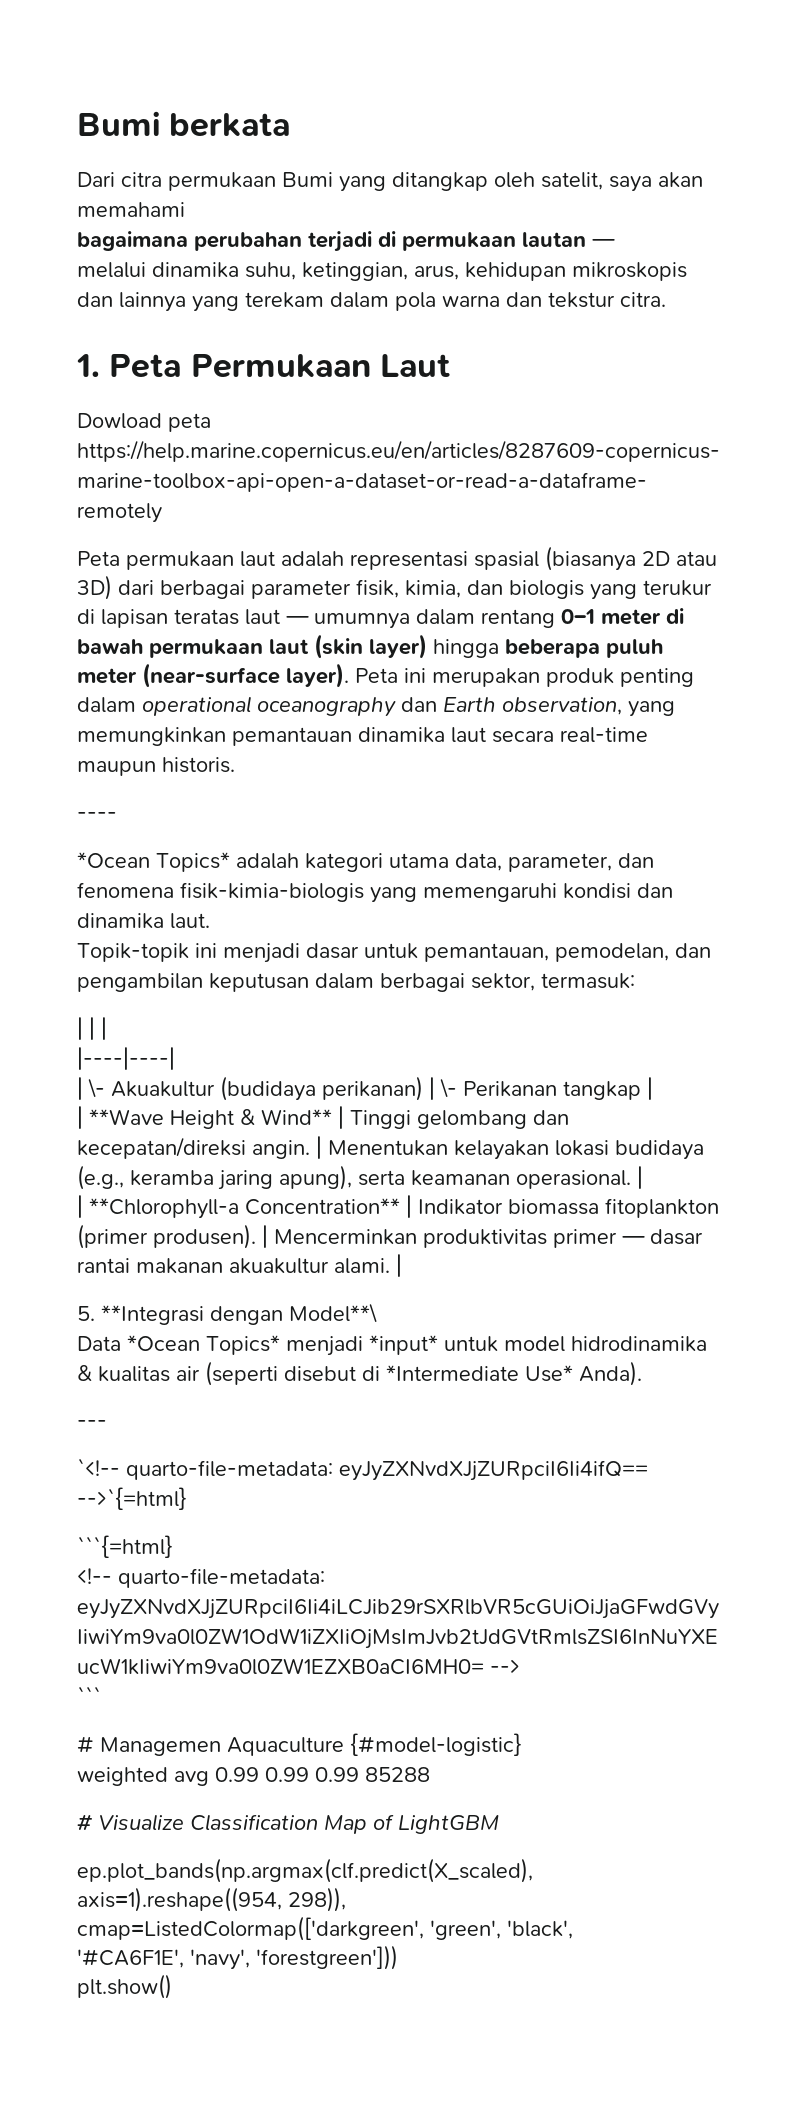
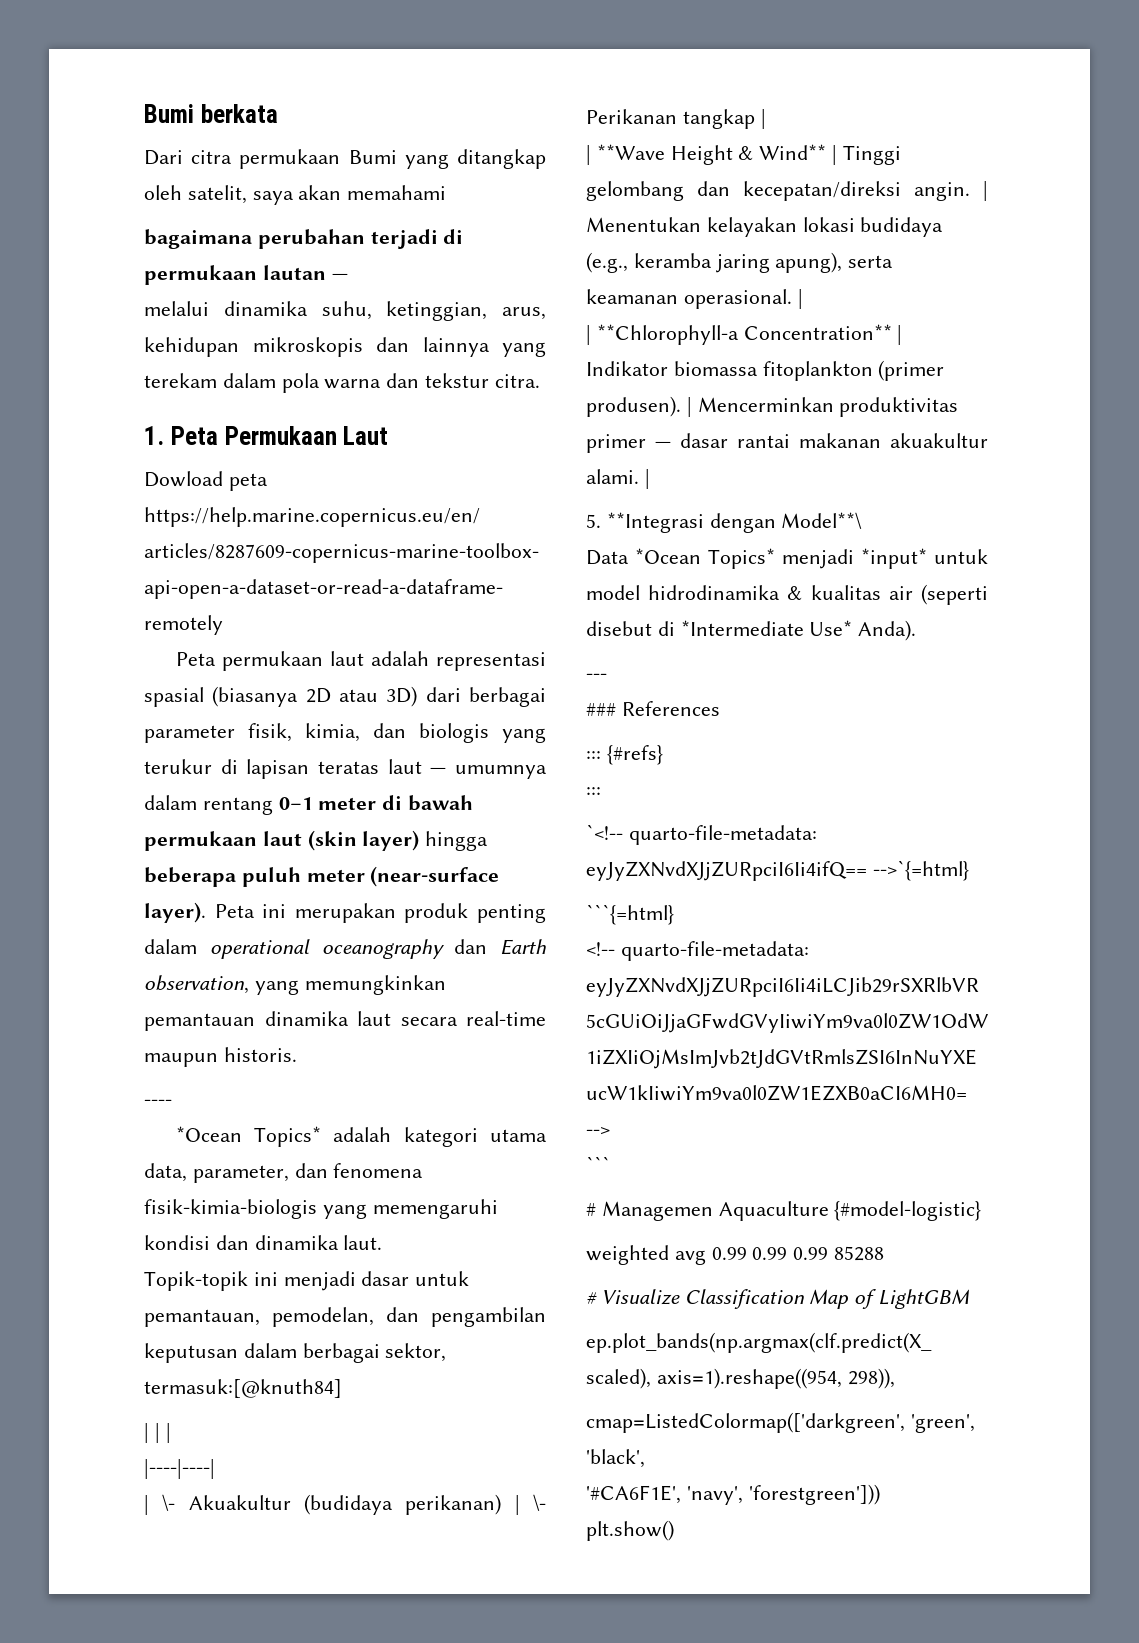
- Topik-topik ini menjadi dasar untuk pemantauan, pemodelan, dan pengambilan keputusan dalam berbagai sektor, termasuk:
+ Topik-topik ini menjadi dasar untuk pemantauan, pemodelan, dan pengambilan keputusan dalam berbagai sektor, termasuk:[@knuth84]
+ ### References
+ ::: {#refs}
+ :::

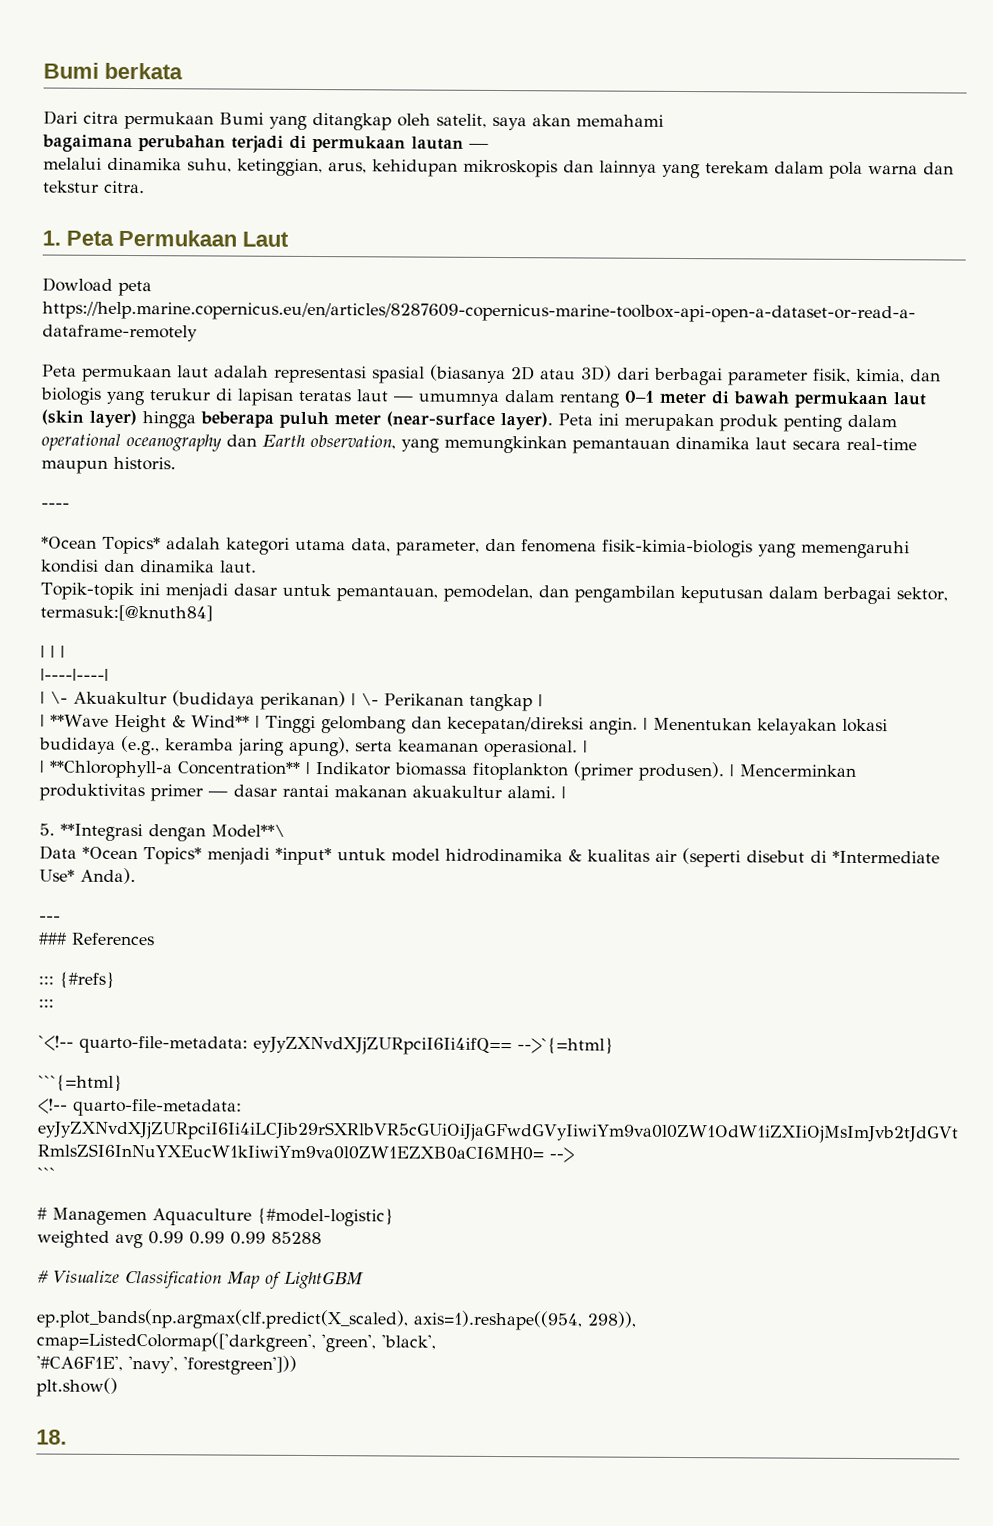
+ 18.

